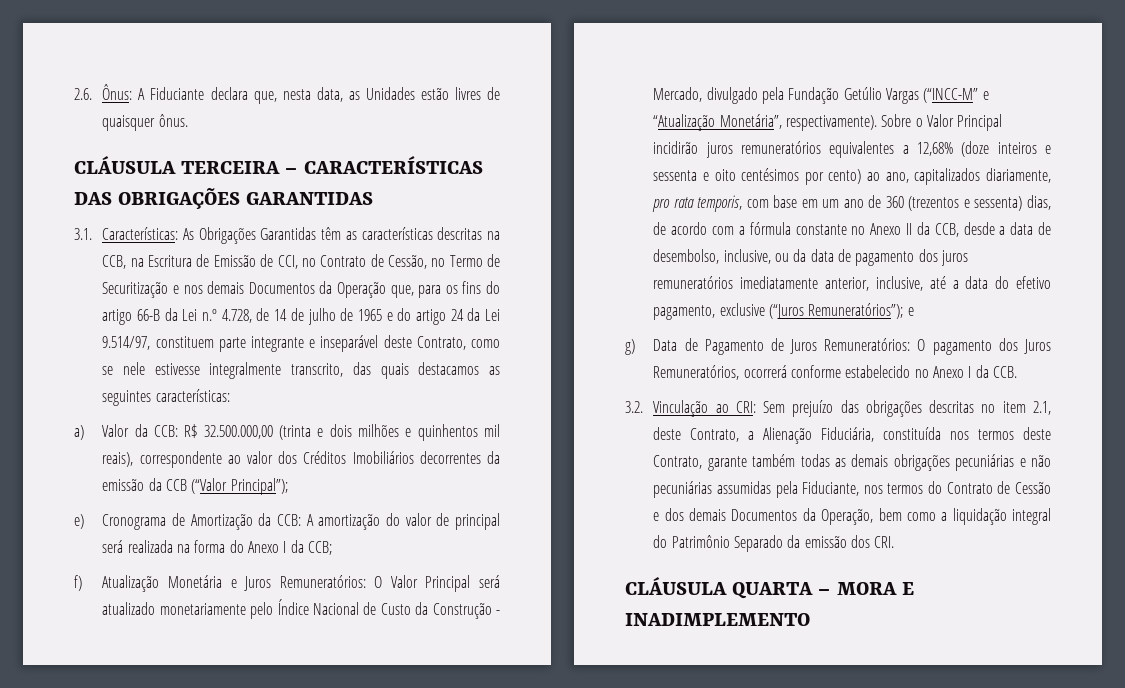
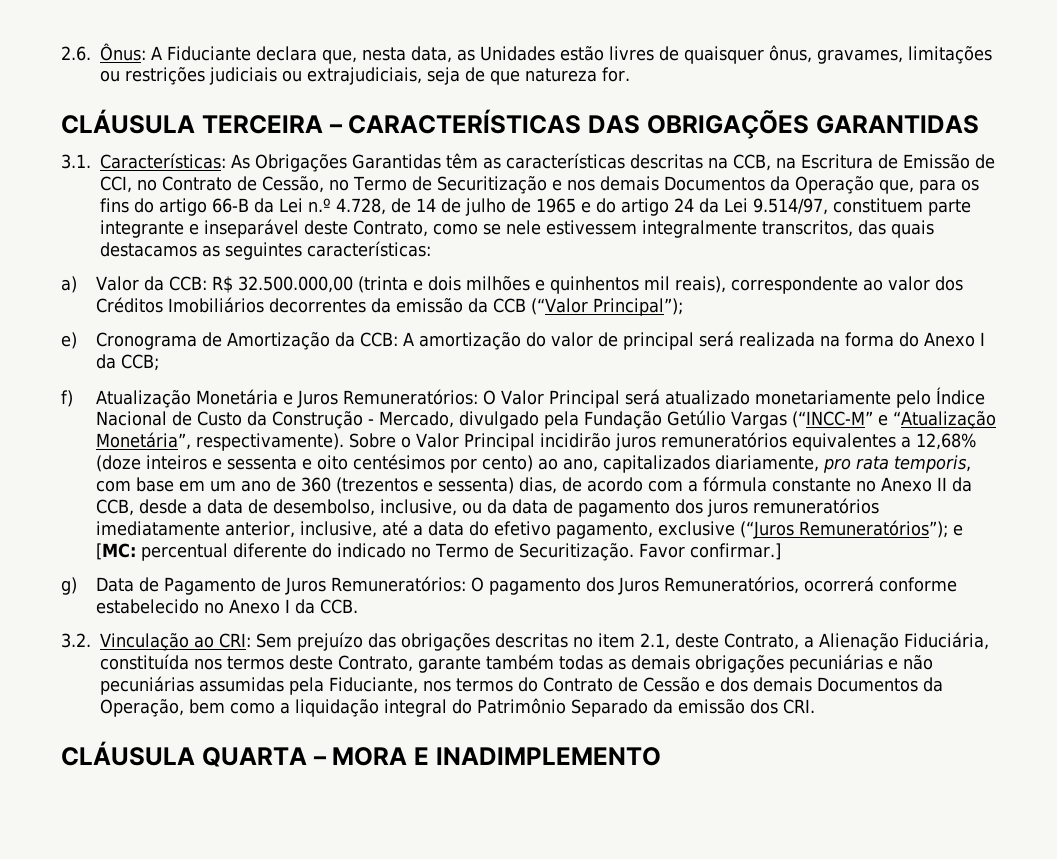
- 2.6. Ônus: A Fiduciante declara que, nesta data, as Unidades estão livres de quaisquer ônus.
+ 2.6. Ônus: A Fiduciante declara que, nesta data, as Unidades estão livres de quaisquer ônus, gravames, limitações ou restrições judiciais ou extrajudiciais, seja de que natureza for.
- As Obrigações Garantidas têm as características descritas na CCB, na Escritura de Emissão de CCI, no Contrato de Cessão, no Termo de Securitização e nos demais Documentos da Operação que, para os fins do artigo 66-B da Lei n.º 4.728, de 14 de julho de 1965 e do artigo 24 da Lei 9.514/97, constituem parte integrante e inseparável deste Contrato, como se nele estivesse integralmente transcrito, das quais destacamos as seguintes características:
+ As Obrigações Garantidas têm as características descritas na CCB, na Escritura de Emissão de CCI, no Contrato de Cessão, no Termo de Securitização e nos demais Documentos da Operação que, para os fins do artigo 66-B da Lei n.º 4.728, de 14 de julho de 1965 e do artigo 24 da Lei 9.514/97, constituem parte integrante e inseparável deste Contrato, como se nele estivessem integralmente transcritos, das quais destacamos as seguintes características:
- Sobre o Valor Principal incidirão juros remuneratórios equivalentes a 12,68% (doze inteiros e sessenta e oito centésimos por cento) ao ano, capitalizados diariamente, pro rata temporis, com base em um ano de 360 (trezentos e sessenta) dias, de acordo com a fórmula constante no Anexo II da CCB, desde a data de desembolso, inclusive, ou da data de pagamento dos juros remuneratórios imediatamente anterior, inclusive, até a data do efetivo pagamento, exclusive (“Juros Remuneratórios”); e
+ Sobre o Valor Principal incidirão juros remuneratórios equivalentes a 12,68% (doze inteiros e sessenta e oito centésimos por cento) ao ano, capitalizados diariamente, pro rata temporis, com base em um ano de 360 (trezentos e sessenta) dias, de acordo com a fórmula constante no Anexo II da CCB, desde a data de desembolso, inclusive, ou da data de pagamento dos juros remuneratórios imediatamente anterior, inclusive, até a data do efetivo pagamento, exclusive (“Juros Remuneratórios”); e [MC: percentual diferente do indicado no Termo de Securitização. Favor confirmar.]

